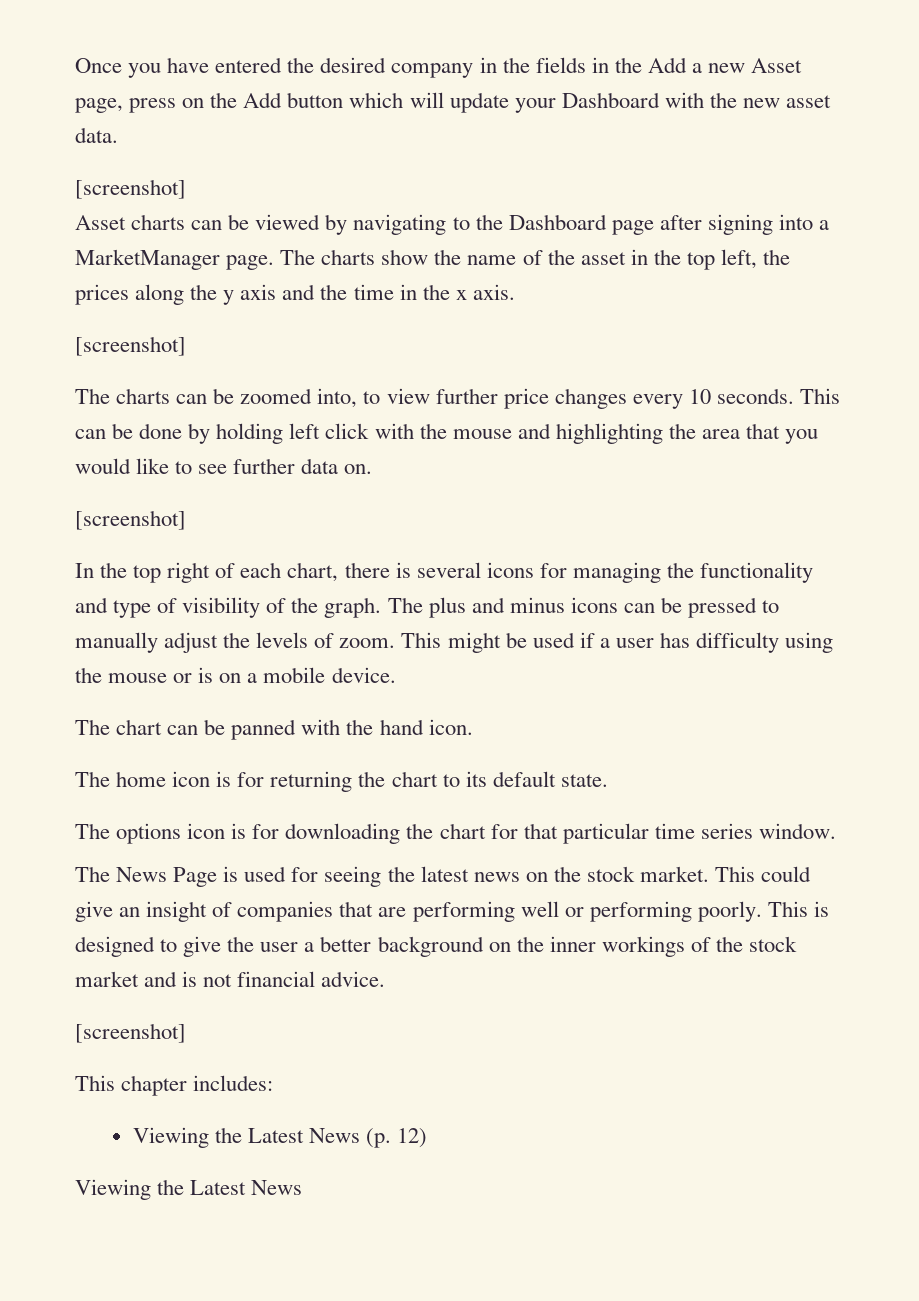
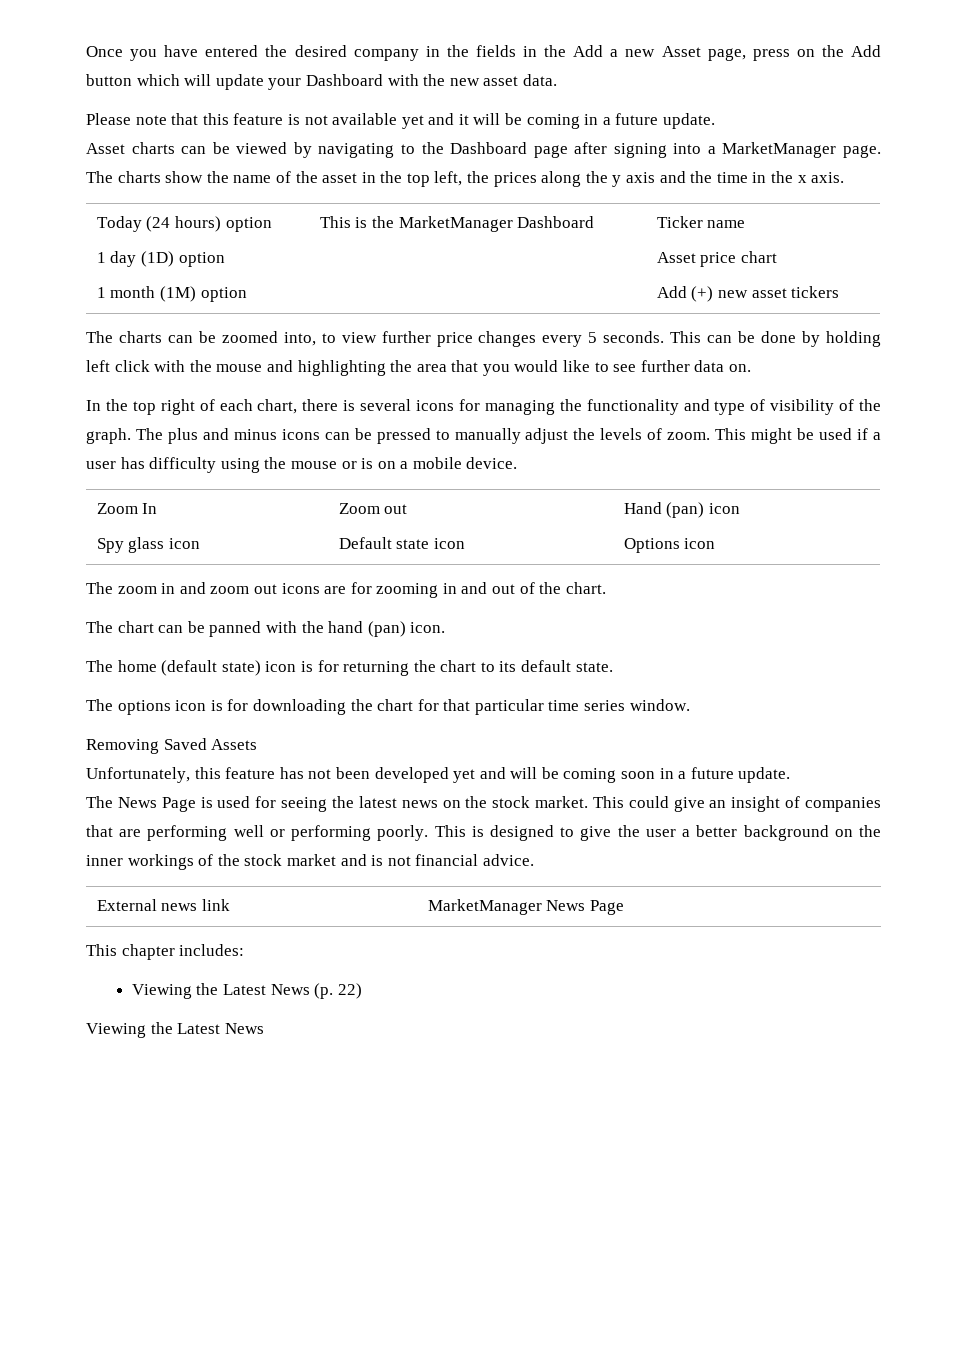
  Once you have entered the desired company in the fields in the Add a new Asset page, press on the Add button which will update your Dashboard with the new asset data.
- [screenshot]
+ Please note that this feature is not available yet and it will be coming in a future update.
  The charts show the name of the asset in the top left, the prices along the y axis and the time in the x axis.
- [screenshot]
+ Today (24 hours) option
+ 1 day (1D) option
+ 1 month (1M) option | This is the MarketManager Dashboard | Ticker name
+ Asset price chart
+ Add (+) new asset tickers
- The charts can be zoomed into, to view further price changes every 10 seconds.
+ The charts can be zoomed into, to view further price changes every 5 seconds.
  This can be done by holding left click with the mouse and highlighting the area that you would like to see further data on.
- [screenshot]
+ Zoom In
+ Spy glass icon | Zoom out
+ Default state icon | Hand (pan) icon
+ Options icon
+ The zoom in and zoom out icons are for zooming in and out of the chart.
- The chart can be panned with the hand icon.
+ The chart can be panned with the hand (pan) icon.
- The home icon is for returning the chart to its default state.
+ The home (default state) icon is for returning the chart to its default state.
+ Removing Saved Assets
+ Unfortunately, this feature has not been developed yet and will be coming soon in a future update.
  This is designed to give the user a better background on the inner workings of the stock market and is not financial advice.
- [screenshot]
+ External news link | MarketManager News Page
- Viewing the Latest News (p. 12)
+ Viewing the Latest News (p. 22)

